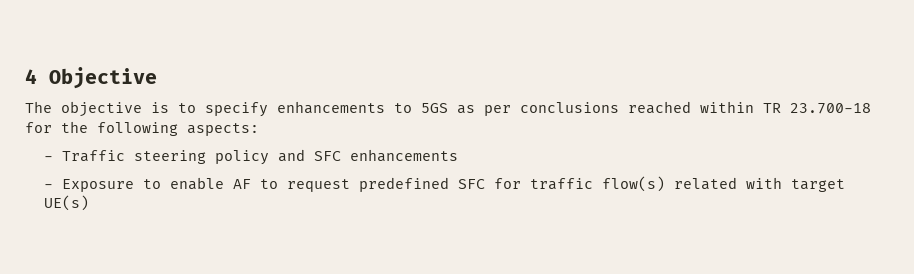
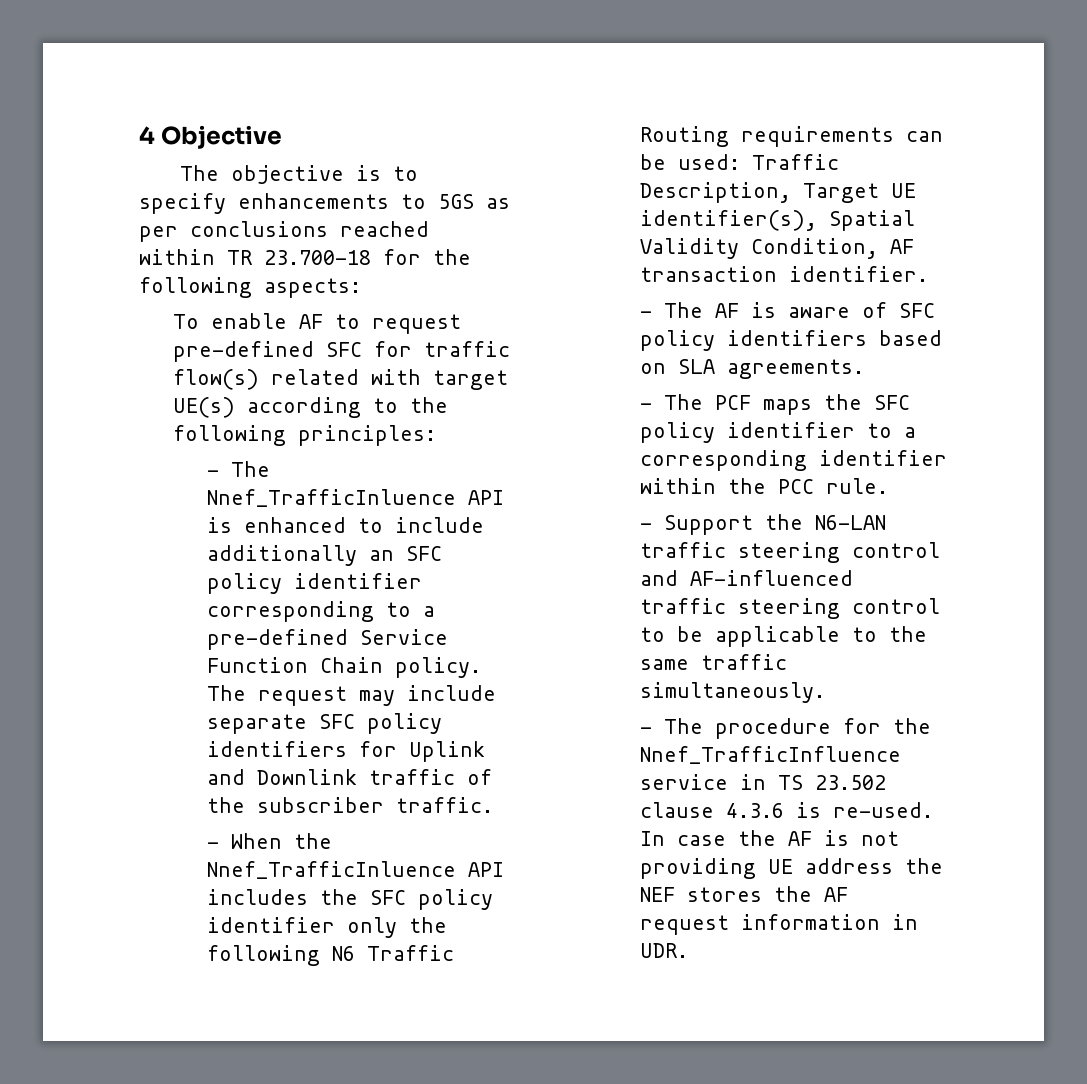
- - Traffic steering policy and SFC enhancements
- - Exposure to enable AF to request predefined SFC for traffic flow(s) related with target UE(s)
+ To enable AF to request pre-defined SFC for traffic flow(s) related with target UE(s) according to the following principles:
+ - The Nnef_TrafficInluence API is enhanced to include additionally an SFC policy identifier corresponding to a pre-defined Service Function Chain policy. The request may include separate SFC policy identifiers for Uplink and Downlink traffic of the subscriber traffic.
+ - When the Nnef_TrafficInluence API includes the SFC policy identifier only the following N6 Traffic Routing requirements can be used: Traffic Description, Target UE identifier(s), Spatial Validity Condition, AF transaction identifier.
+ - The AF is aware of SFC policy identifiers based on SLA agreements.
+ - The PCF maps the SFC policy identifier to a corresponding identifier within the PCC rule.
+ - Support the N6-LAN traffic steering control and AF-influenced traffic steering control to be applicable to the same traffic simultaneously.
+ - The procedure for the Nnef_TrafficInfluence service in TS 23.502 clause 4.3.6 is re-used. In case the AF is not providing UE address the NEF stores the AF request information in UDR.

